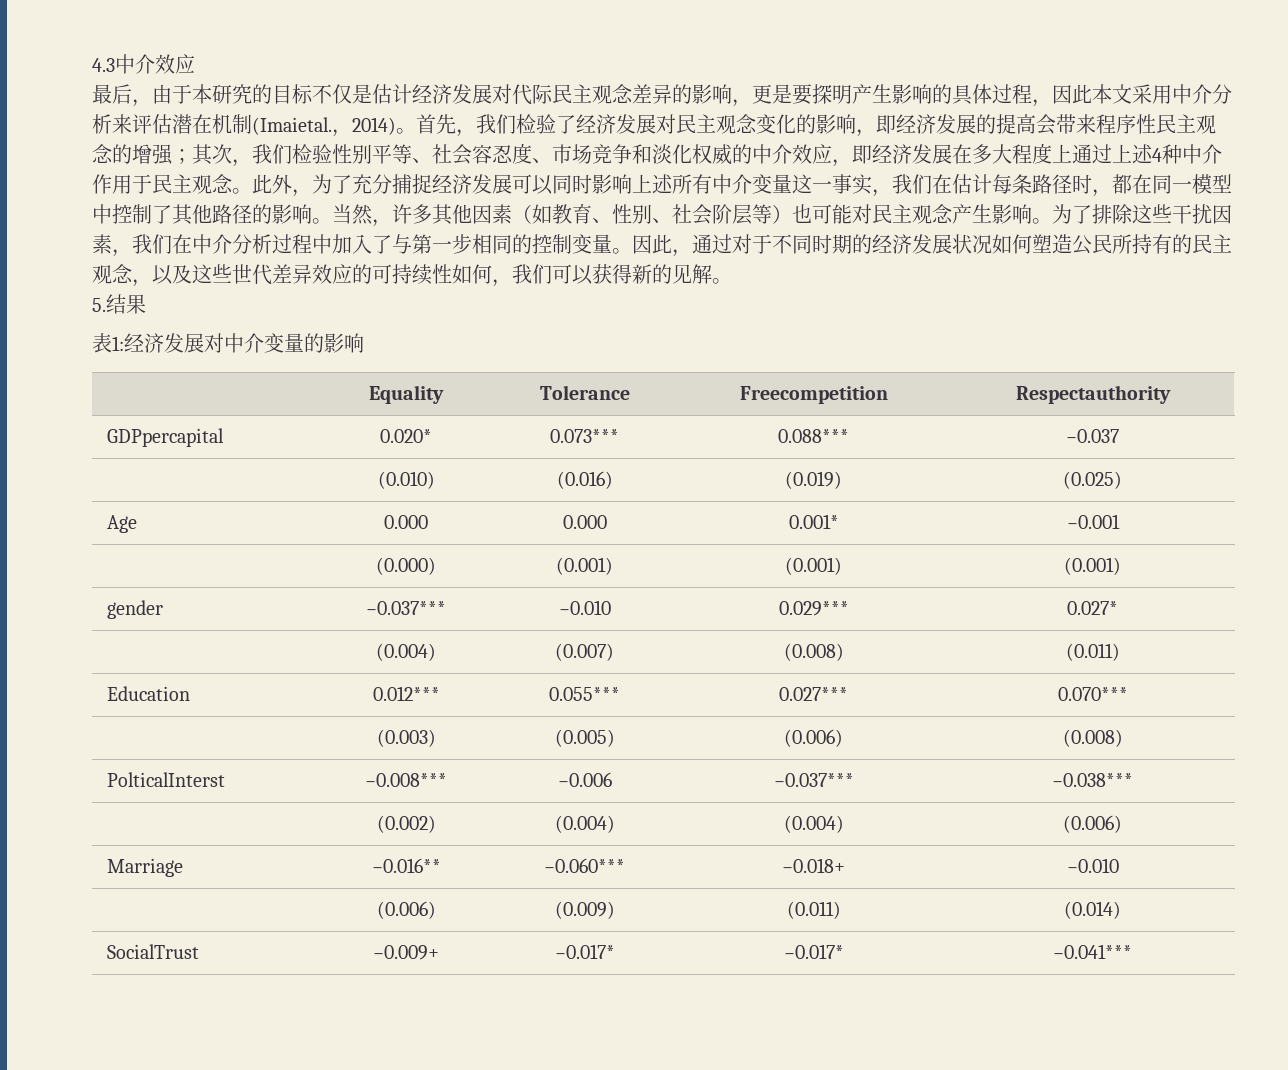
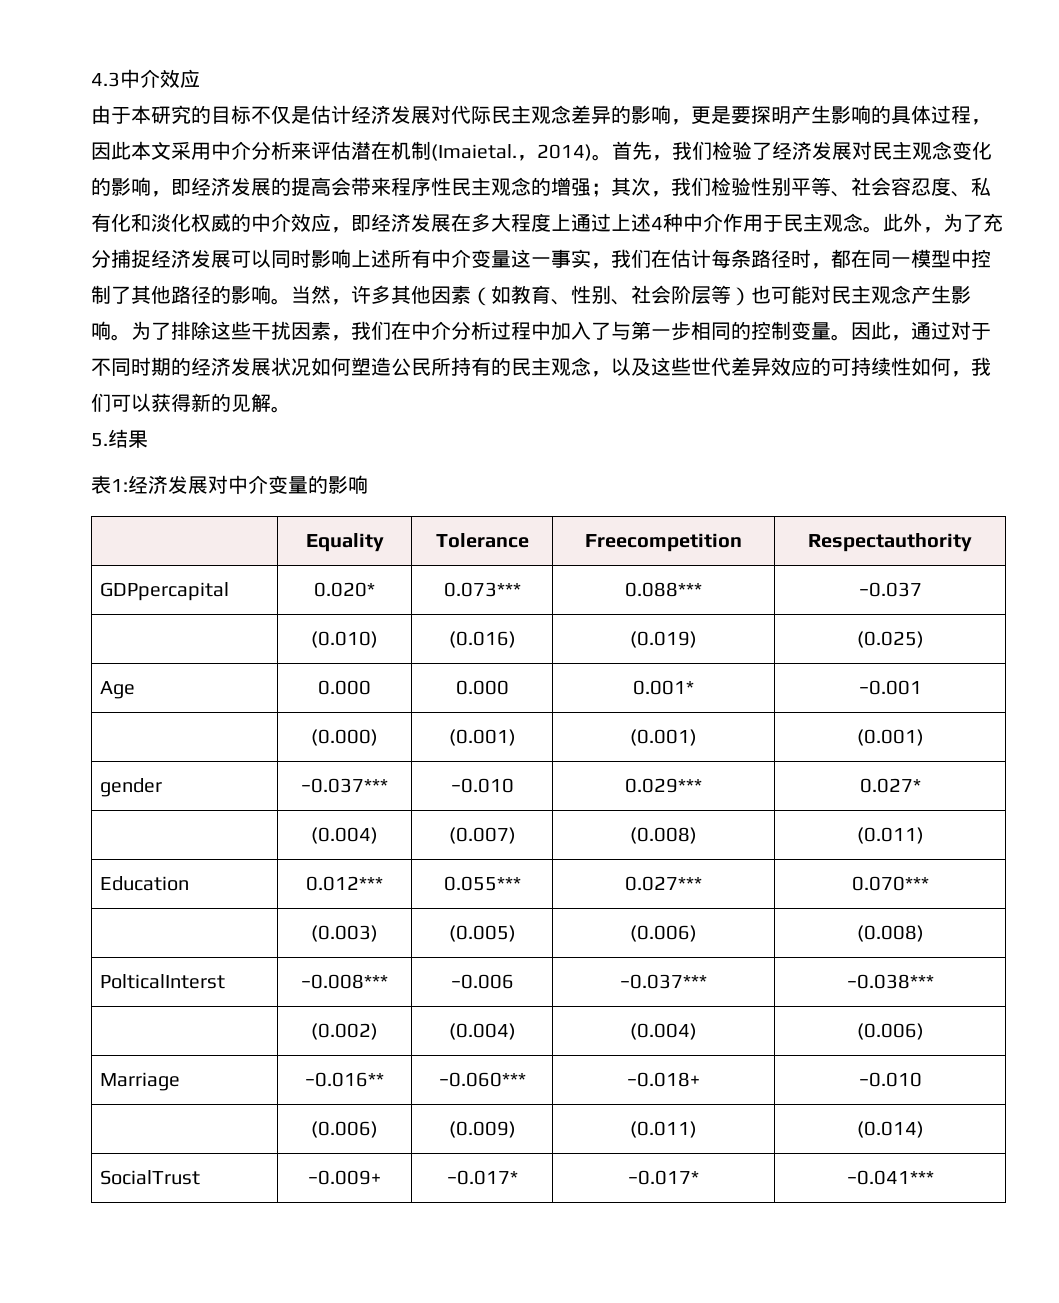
- 最后，由于本研究的目标不仅是估计经济发展对代际民主观念差异的影响，更是要探明产生影响的具体过程，因此本文采用中介分析来评估潜在机制(Imaietal.
+ 由于本研究的目标不仅是估计经济发展对代际民主观念差异的影响，更是要探明产生影响的具体过程，因此本文采用中介分析来评估潜在机制(Imaietal.
- 首先，我们检验了经济发展对民主观念变化的影响，即经济发展的提高会带来程序性民主观念的增强；其次，我们检验性别平等、社会容忍度、市场竞争和淡化权威的中介效应，即经济发展在多大程度上通过上述4种中介作用于民主观念。
+ 首先，我们检验了经济发展对民主观念变化的影响，即经济发展的提高会带来程序性民主观念的增强；其次，我们检验性别平等、社会容忍度、私有化和淡化权威的中介效应，即经济发展在多大程度上通过上述4种中介作用于民主观念。

